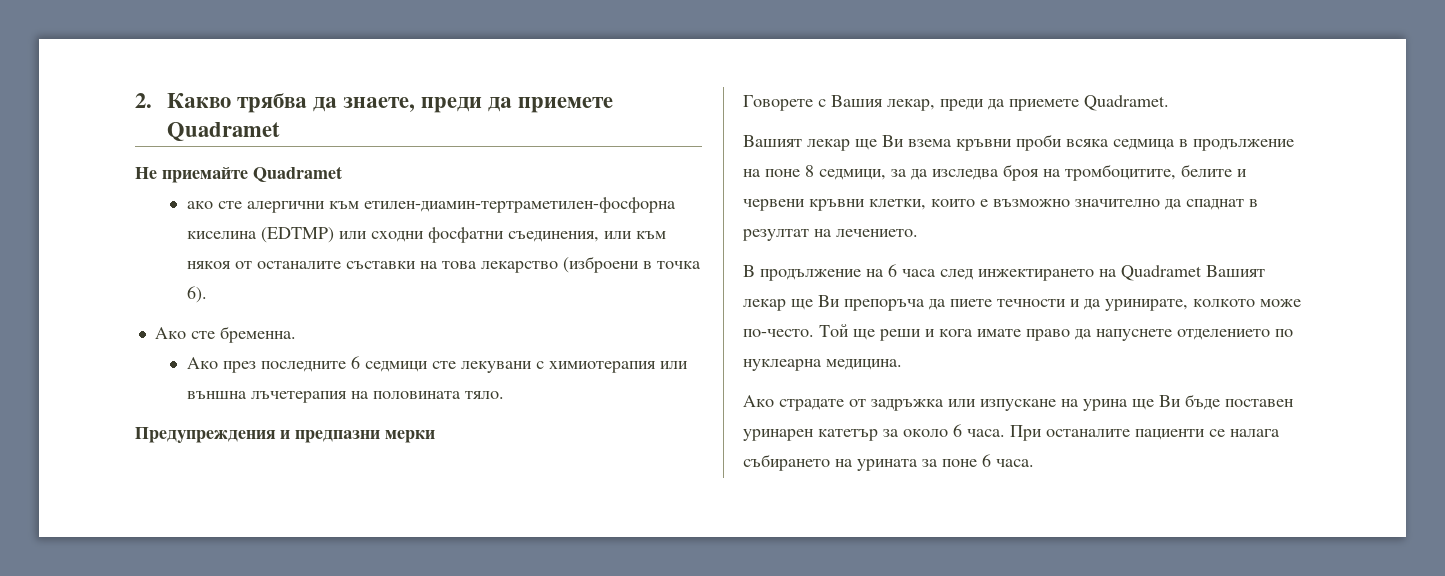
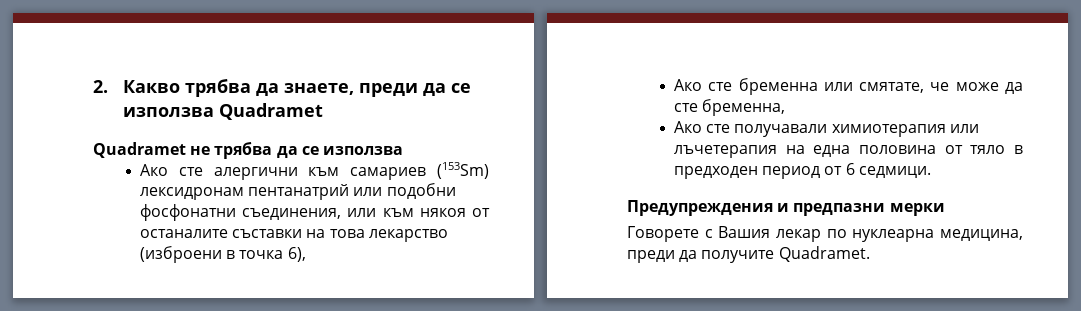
- 2. Какво трябва да знаете, преди да приемете Quadramet
- Не приемайте Quadramet
- ако сте алергични към етилен-диамин-тертраметилен-фосфорна киселина (EDTMP) или сходни фосфатни съединения, или към някоя от останалите съставки на това лекарство (изброени в точка 6).
- Ако сте бременна.
- Ако през последните 6 седмици сте лекувани с химиотерапия или външна лъчетерапия на половината тяло.
+ 2. Какво трябва да знаете, преди да ce използва Quadramet
+ Quadramet не трябва да се използва
+ Ако сте алергични към самариев (153Sm) лексидронам пентанатрий или подобни фосфонатни съединения, или към някоя от останалите съставки на това лекарство (изброени в точка 6),
+ Ако сте бременна или смятате, че може да сте бременна,
+ Ако сте получавали химиотерапия или лъчетерапия на една половина от тяло в предходен период от 6 седмици.
- Говорете с Вашия лекар, преди да приемете Quadramet.
+ Говорете с Вашия лекар по нуклеарна медицина, преди да получите Quadramet.
- Вашият лекар ще Ви взема кръвни проби всяка седмица в продължение на поне 8 седмици, за да изследва броя на тромбоцитите, белите и червени кръвни клетки, които е възможно значително да спаднат в резултат на лечението.
- В продължение на 6 часа след инжектирането на Quadramet Вашият лекар ще Ви препоръча да пиете течности и да уринирате, колкото може по-често. Той ще реши и кога имате право да напуснете отделението по нуклеарна медицина.
- Ако страдате от задръжка или изпускане на урина ще Ви бъде поставен уринарен катетър за около 6 часа. При останалите пациенти се налага събирането на урината за поне 6 часа.

